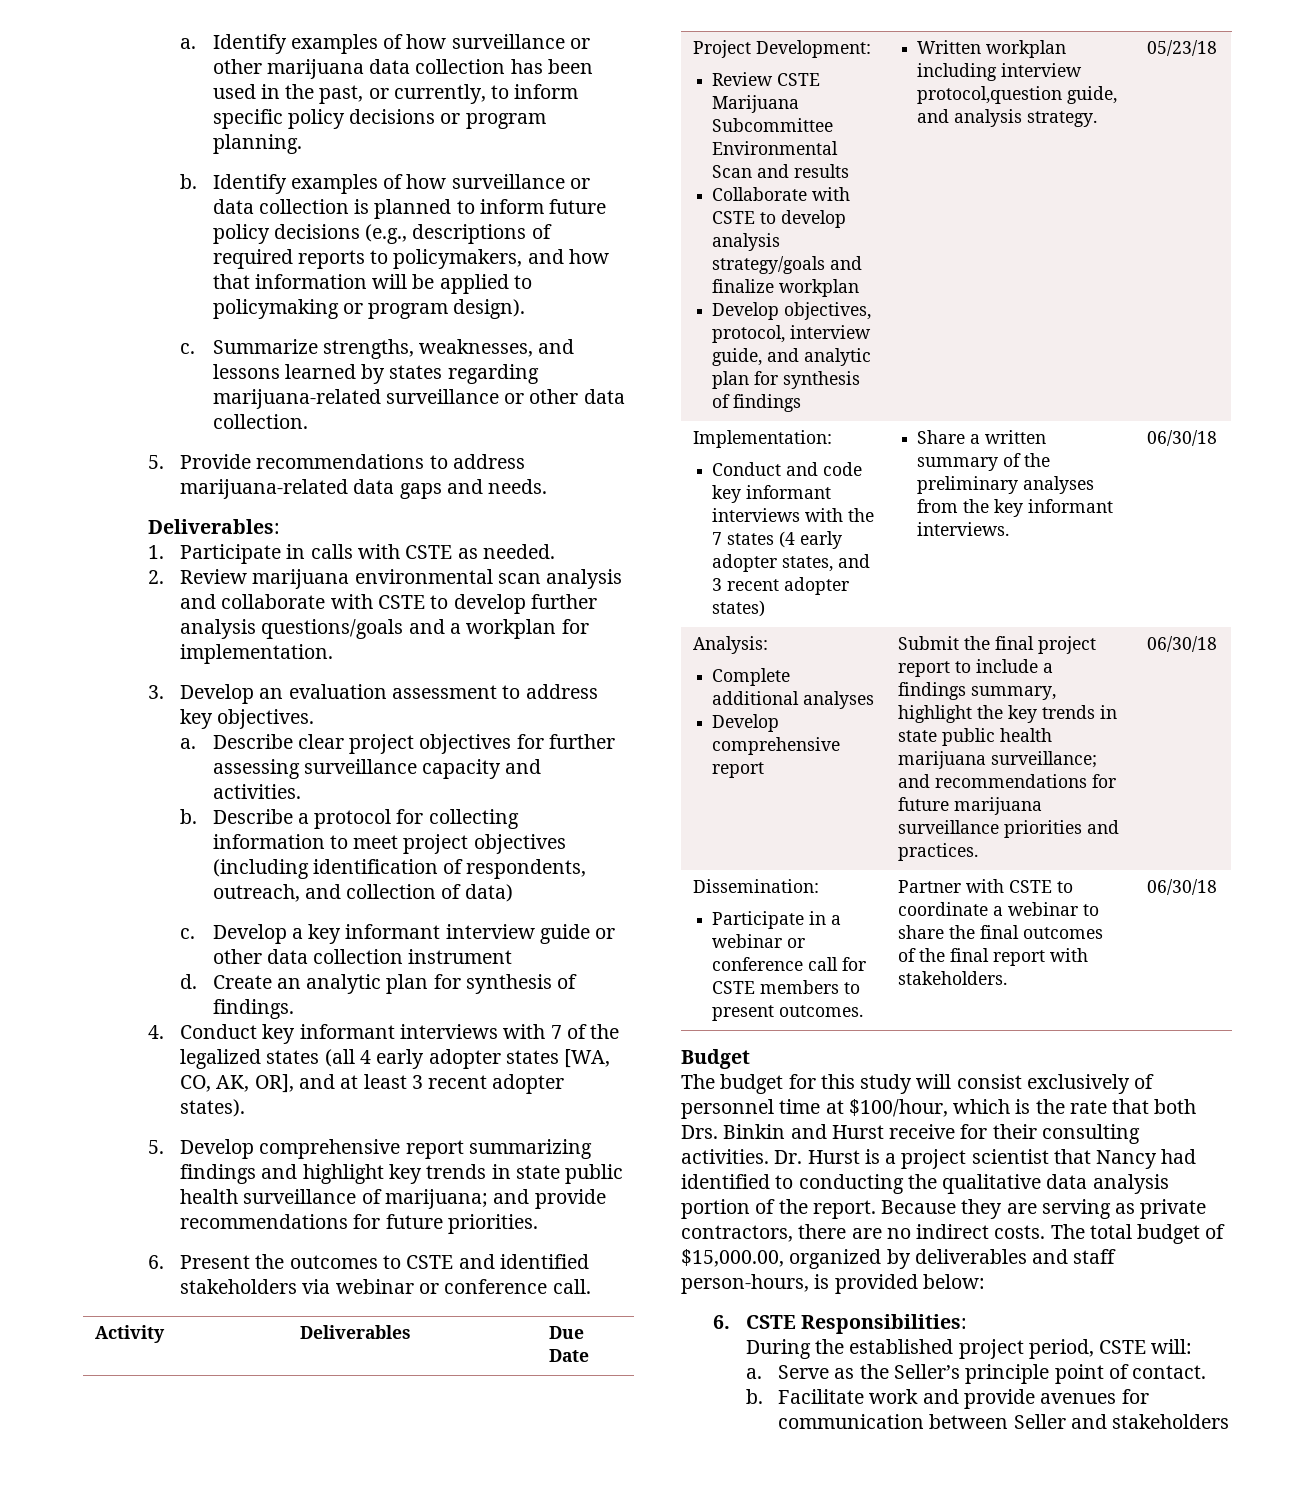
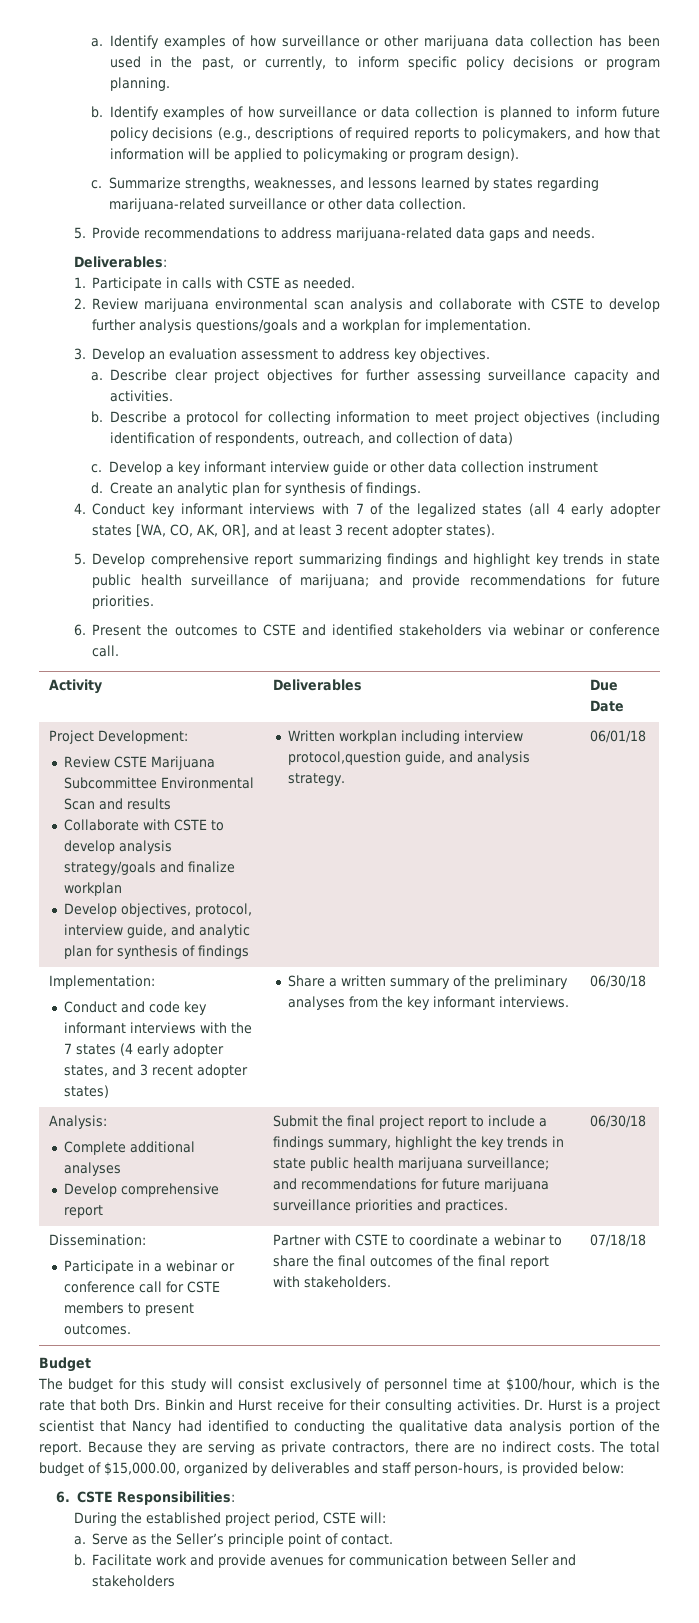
- 05/23/18
+ 06/01/18
  Dissemination:
- Participate in a webinar or conference call for CSTE members to present outcomes. | Partner with CSTE to coordinate a webinar to share the final outcomes of the final report with stakeholders. | 06/30/18
+ Participate in a webinar or conference call for CSTE members to present outcomes. | Partner with CSTE to coordinate a webinar to share the final outcomes of the final report with stakeholders. | 07/18/18

